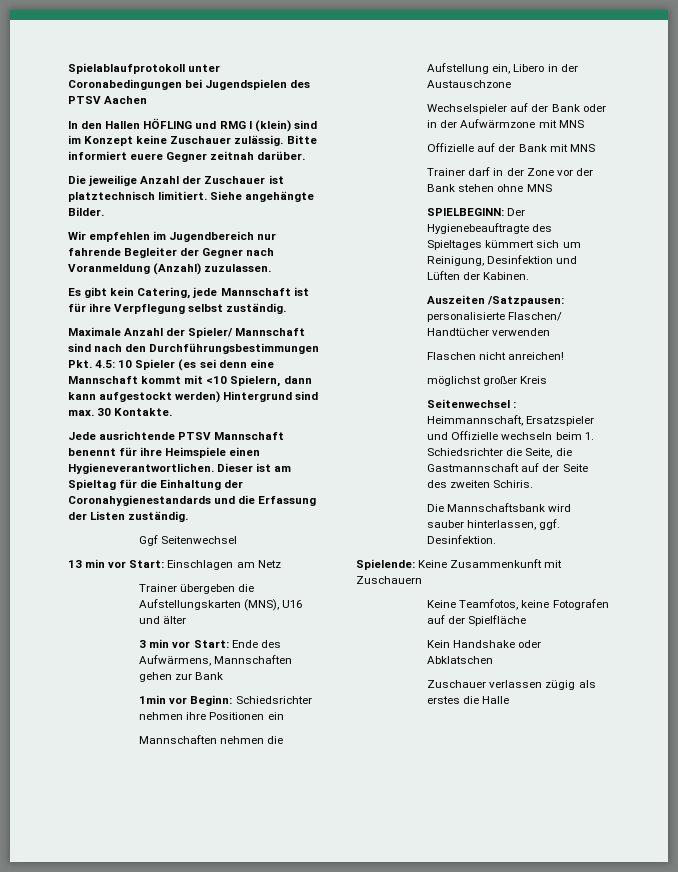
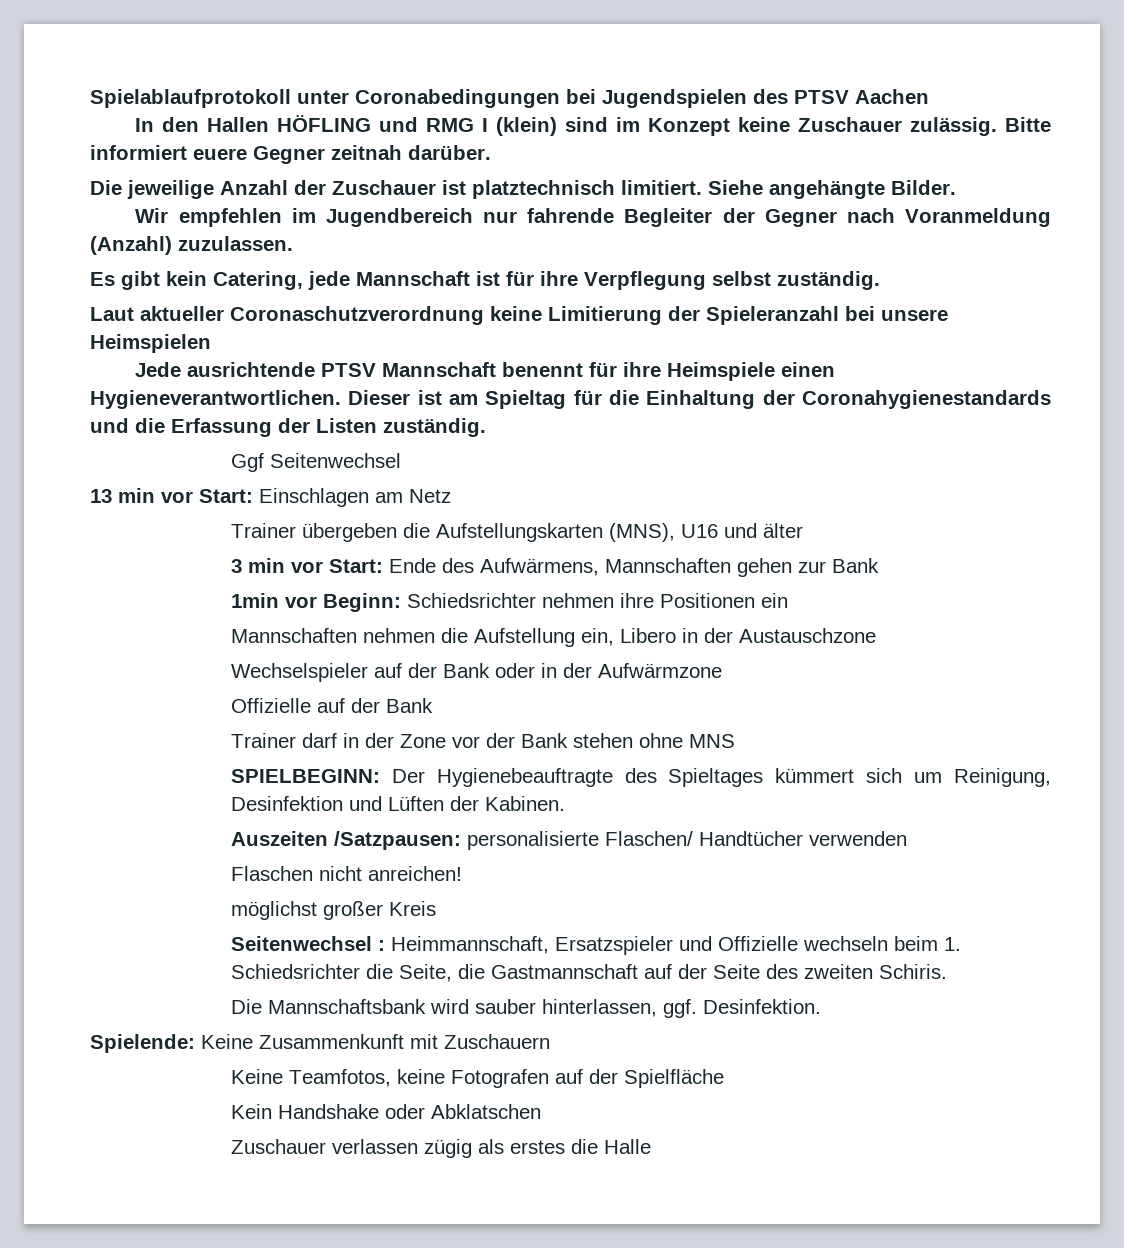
- Maximale Anzahl der Spieler/ Mannschaft sind nach den Durchführungsbestimmungen Pkt. 4.5: 10 Spieler (es sei denn eine Mannschaft kommt mit <10 Spielern, dann kann aufgestockt werden) Hintergrund sind max. 30 Kontakte.
+ Laut aktueller Coronaschutzverordnung keine Limitierung der Spieleranzahl bei unsere Heimspielen
- Wechselspieler auf der Bank oder in der Aufwärmzone mit MNS
+ Wechselspieler auf der Bank oder in der Aufwärmzone
- Offizielle auf der Bank mit MNS
+ Offizielle auf der Bank

